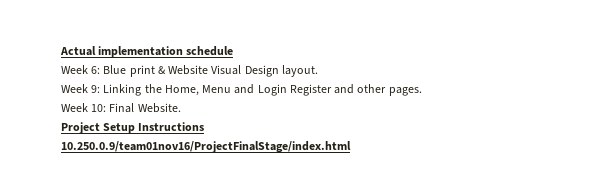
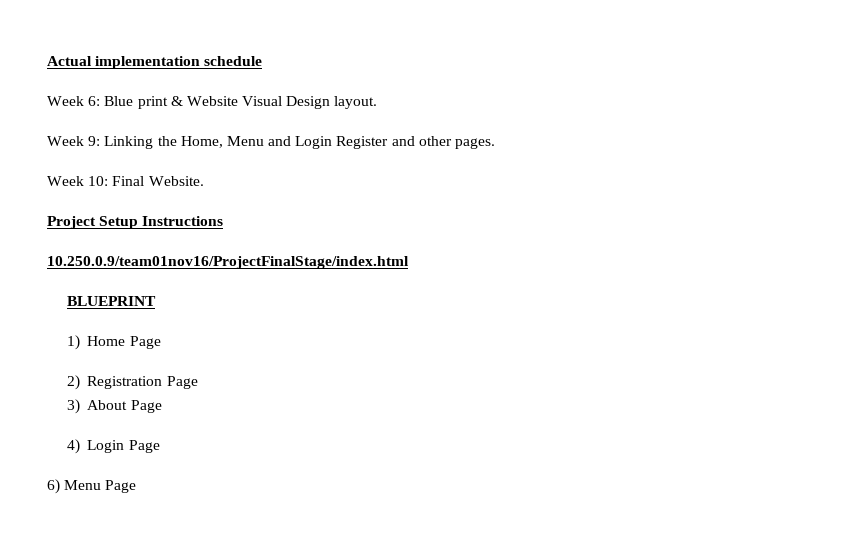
+ BLUEPRINT
+ 1) Home Page
+ 2) Registration Page
+ 3) About Page
+ 4) Login Page
+ 6) Menu Page

